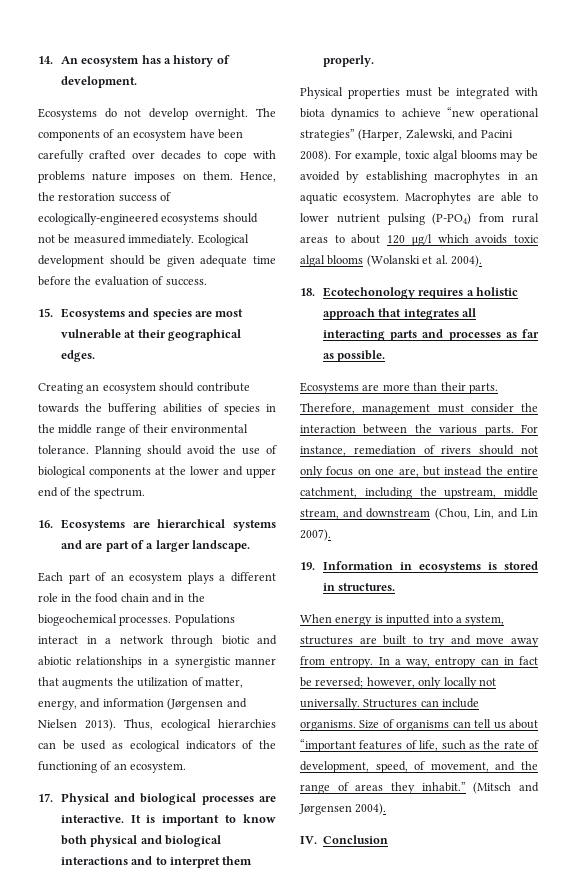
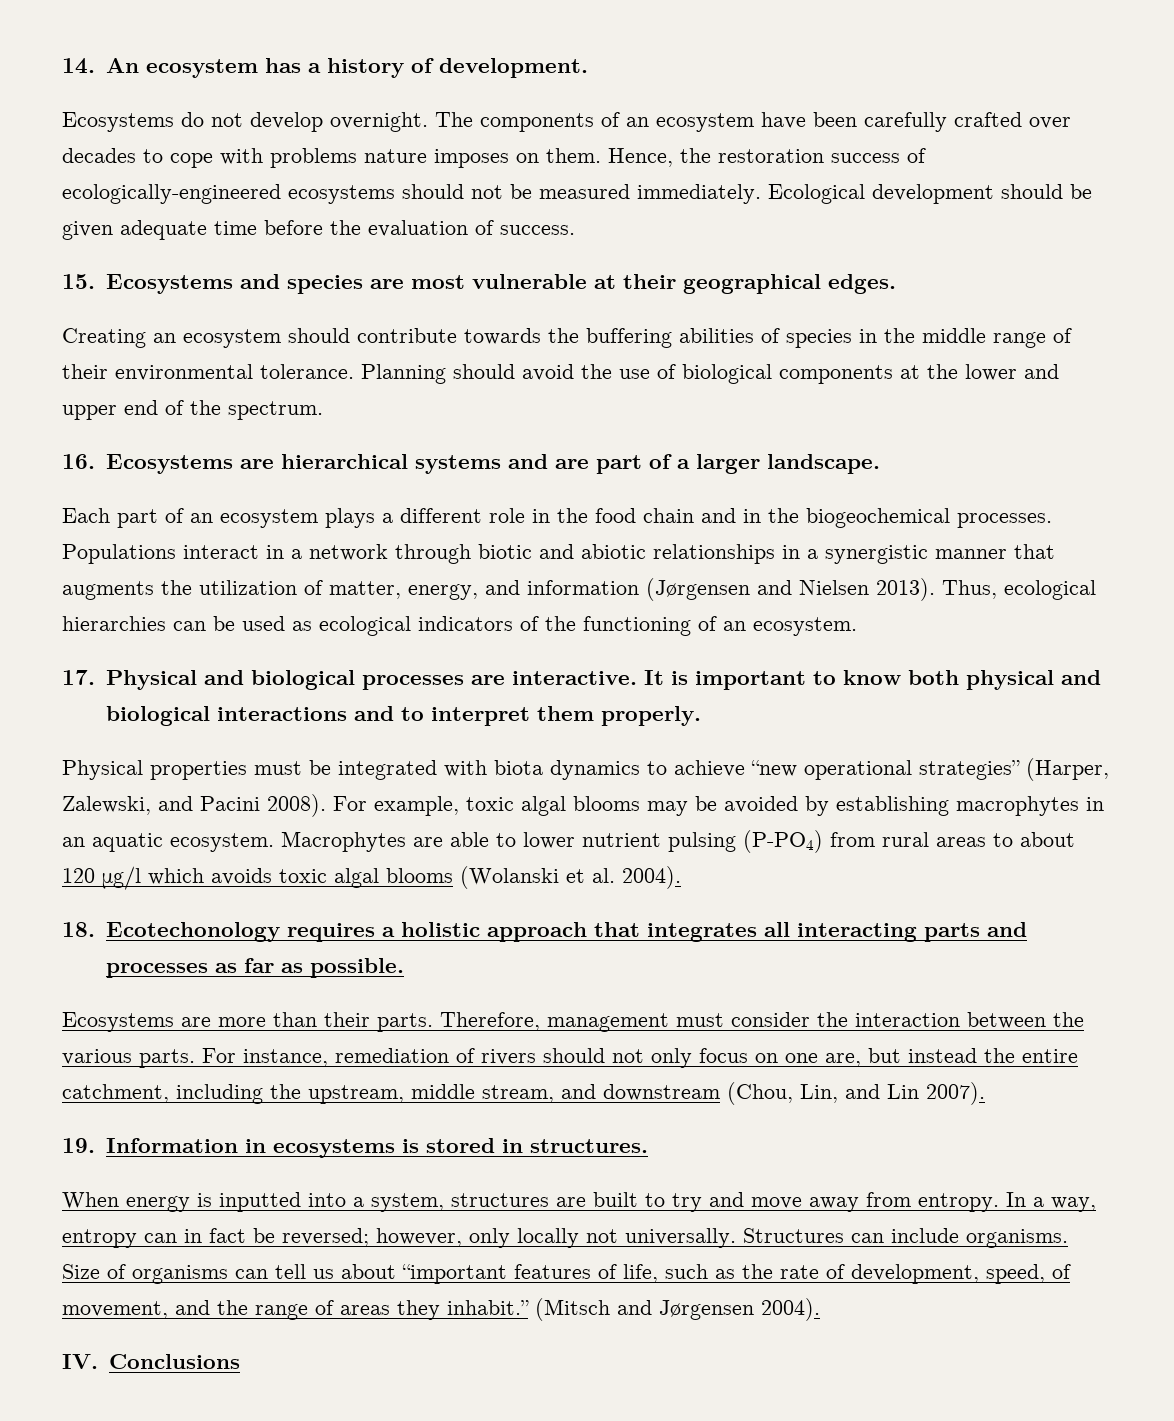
- IV. Conclusion
+ IV. Conclusions

